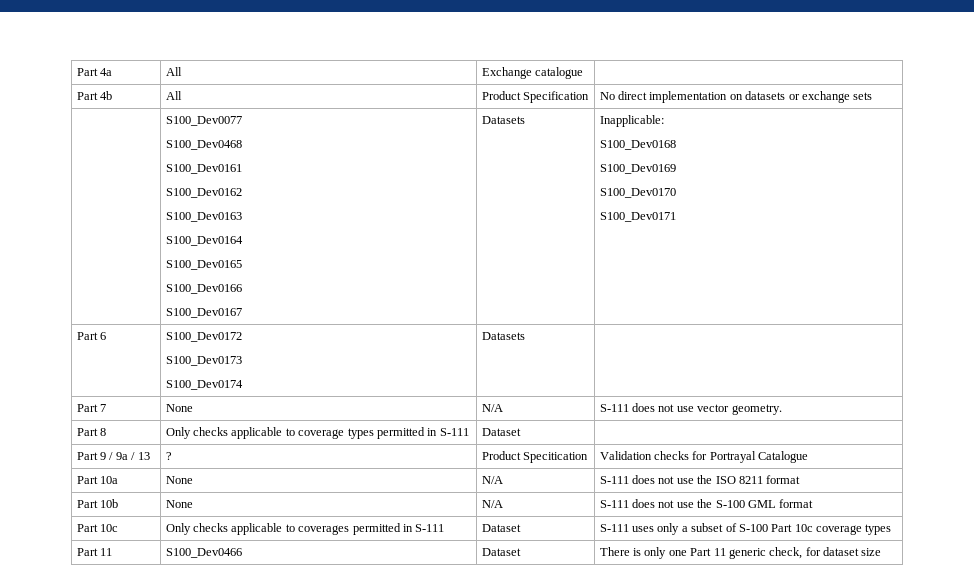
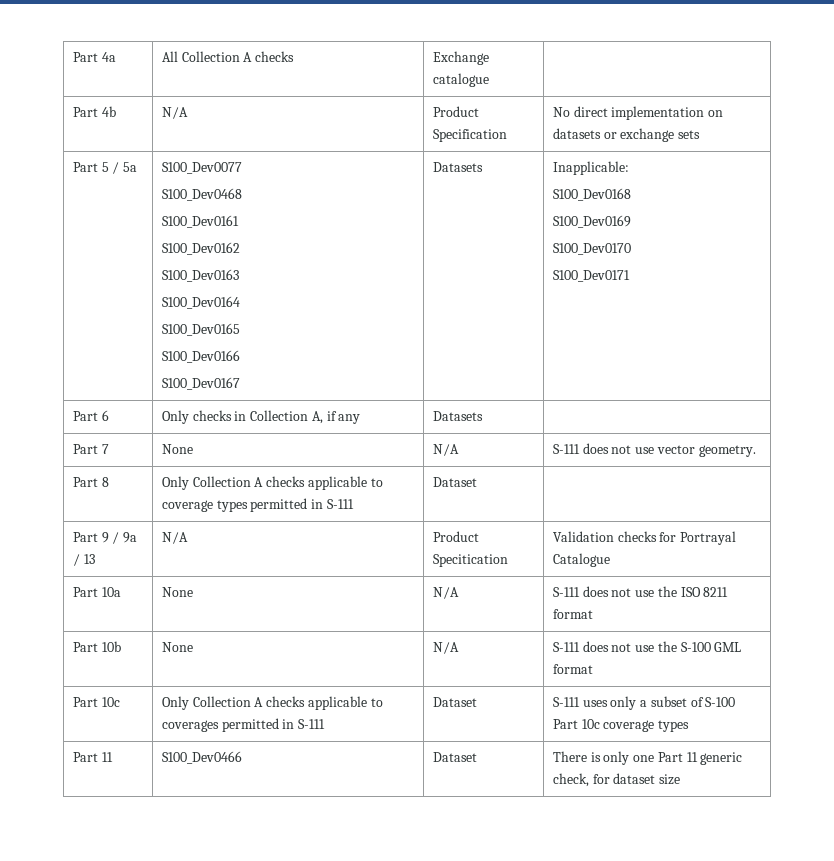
- Part 4a | All | Exchange catalogue |
+ Part 4a | All Collection A checks | Exchange catalogue |
- Part 4b | All | Product Specification | No direct implementation on datasets or exchange sets
+ Part 4b | N/A | Product Specification | No direct implementation on datasets or exchange sets
- | S100_Dev0077
+ Part 5 / 5a | S100_Dev0077
- Part 6 | S100_Dev0172
- S100_Dev0173
- S100_Dev0174 | Datasets |
+ Part 6 | Only checks in Collection A, if any | Datasets |
- Part 8 | Only checks applicable to coverage types permitted in S-111 | Dataset |
+ Part 8 | Only Collection A checks applicable to coverage types permitted in S-111 | Dataset |
- Part 9 / 9a / 13 | ? | Product Specitication | Validation checks for Portrayal Catalogue
+ Part 9 / 9a / 13 | N/A | Product Specitication | Validation checks for Portrayal Catalogue
- Part 10c | Only checks applicable to coverages permitted in S-111 | Dataset | S-111 uses only a subset of S-100 Part 10c coverage types
+ Part 10c | Only Collection A checks applicable to coverages permitted in S-111 | Dataset | S-111 uses only a subset of S-100 Part 10c coverage types

